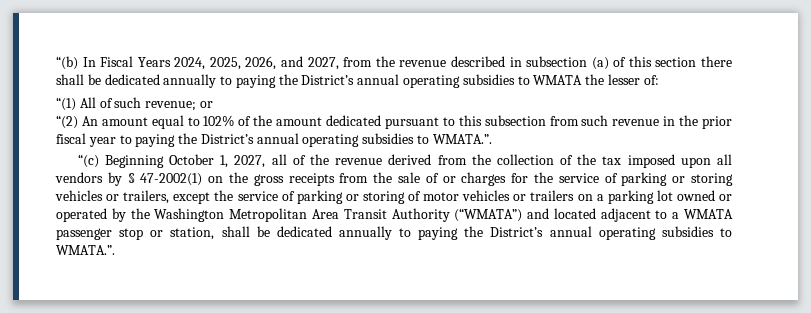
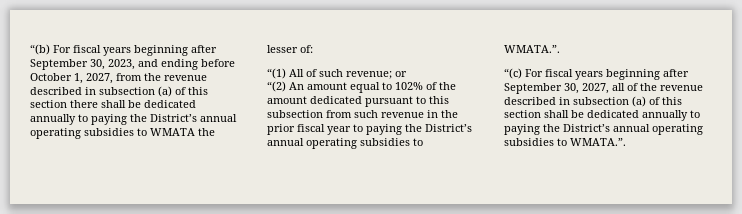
- “(b) In Fiscal Years 2024, 2025, 2026, and 2027, from the revenue described in subsection (a) of this section there shall be dedicated annually to paying the District’s annual operating subsidies to WMATA the lesser of:
+ “(b) For fiscal years beginning after September 30, 2023, and ending before October 1, 2027, from the revenue described in subsection (a) of this section there shall be dedicated annually to paying the District’s annual operating subsidies to WMATA the lesser of:
- “(c) Beginning October 1, 2027, all of the revenue derived from the collection of the tax imposed upon all vendors by § 47-2002(1) on the gross receipts from the sale of or charges for the service of parking or storing vehicles or trailers, except the service of parking or storing of motor vehicles or trailers on a parking lot owned or operated by the Washington Metropolitan Area Transit Authority (“WMATA”) and located adjacent to a WMATA passenger stop or station, shall be dedicated annually to paying the District’s annual operating subsidies to WMATA.”.
+ “(c) For fiscal years beginning after September 30, 2027, all of the revenue described in subsection (a) of this section shall be dedicated annually to paying the District’s annual operating subsidies to WMATA.”.

